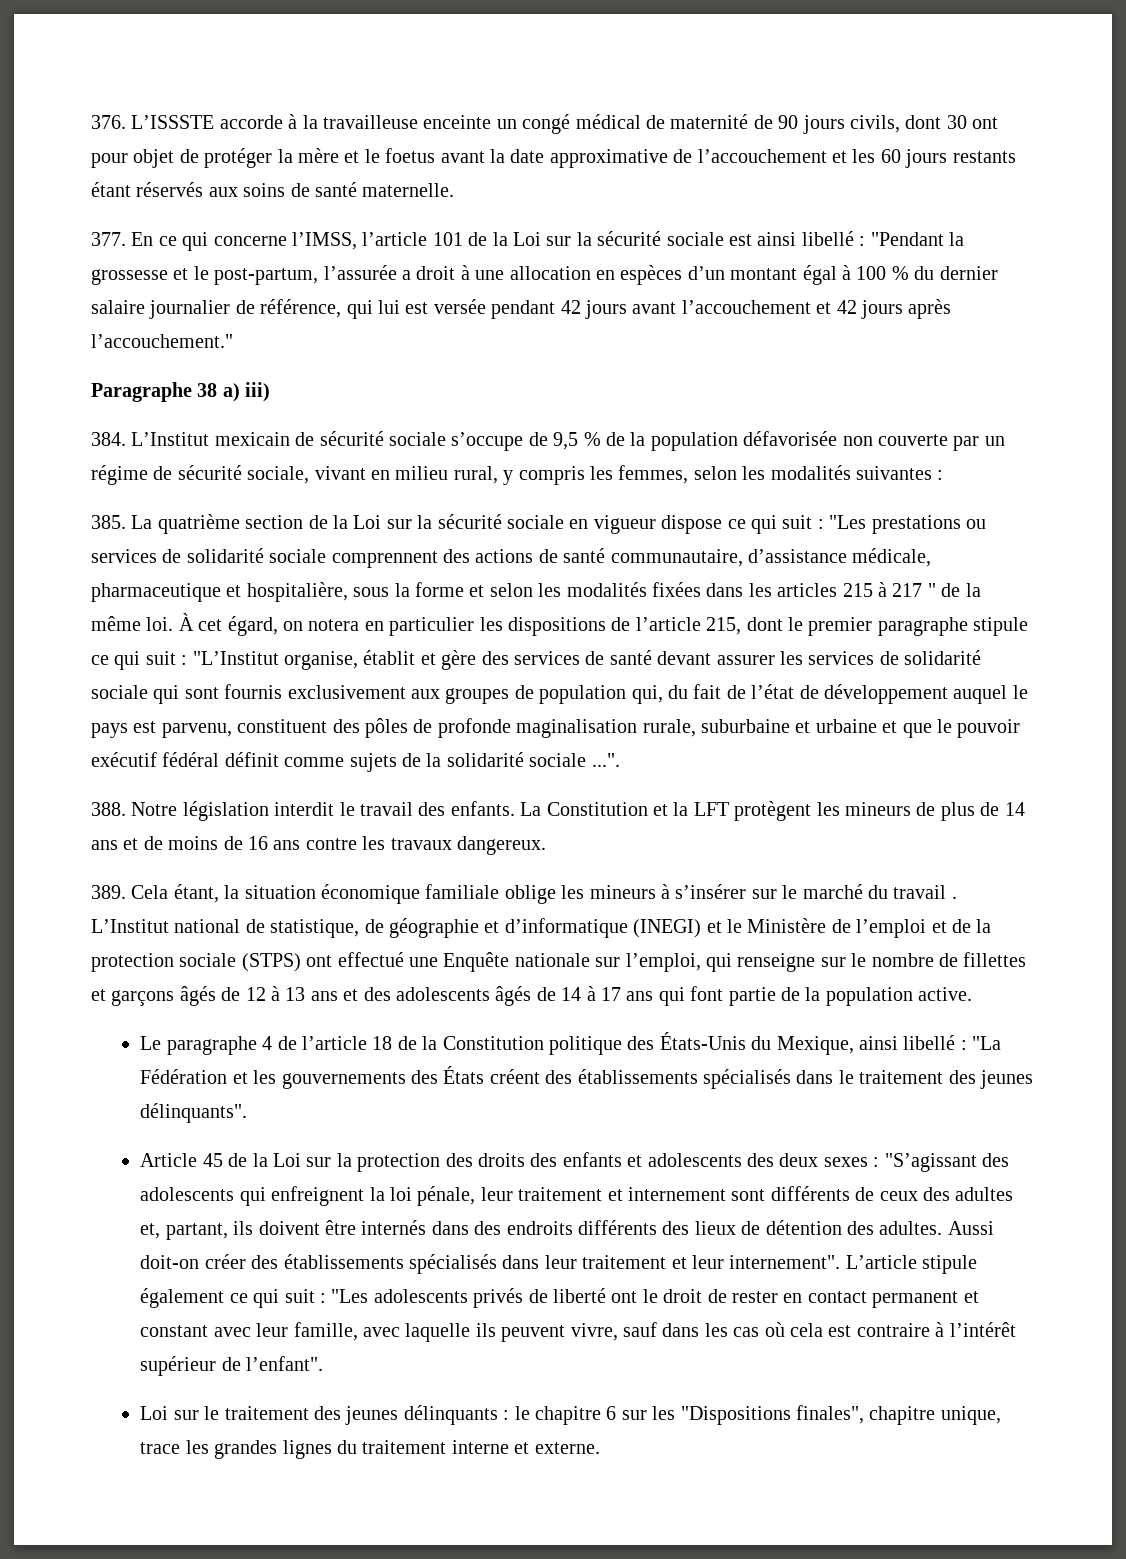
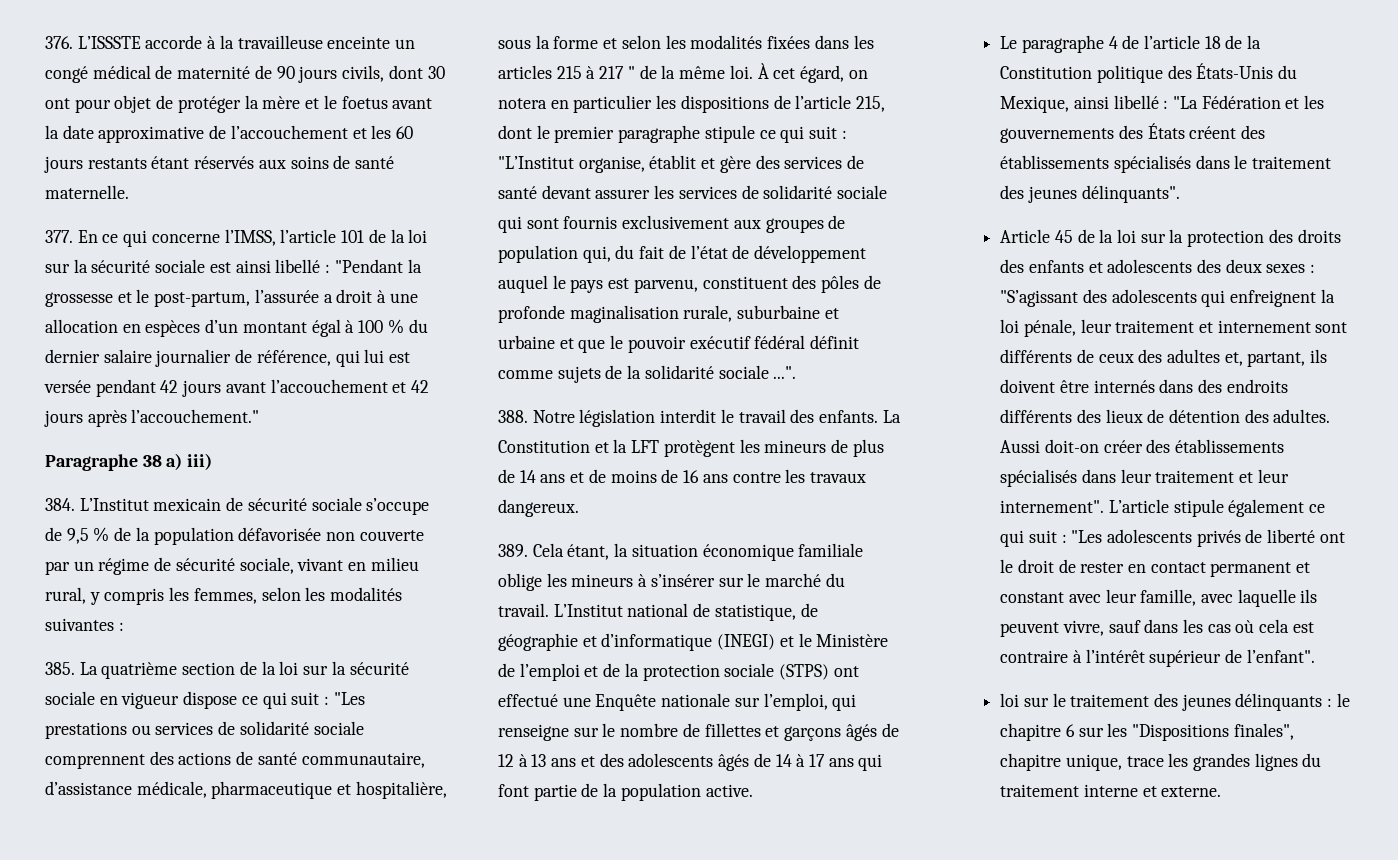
- 377. En ce qui concerne l’IMSS, l’article 101 de la Loi sur la sécurité sociale est ainsi libellé : "Pendant la grossesse et le post-partum, l’assurée a droit à une allocation en espèces d’un montant égal à 100 % du dernier salaire journalier de référence, qui lui est versée pendant 42 jours avant l’accouchement et 42 jours après l’accouchement."
+ 377. En ce qui concerne l’IMSS, l’article 101 de la loi sur la sécurité sociale est ainsi libellé : "Pendant la grossesse et le post-partum, l’assurée a droit à une allocation en espèces d’un montant égal à 100 % du dernier salaire journalier de référence, qui lui est versée pendant 42 jours avant l’accouchement et 42 jours après l’accouchement."
- 385. La quatrième section de la Loi sur la sécurité sociale en vigueur dispose ce qui suit : "Les prestations ou services de solidarité sociale comprennent des actions de santé communautaire, d’assistance médicale, pharmaceutique et hospitalière, sous la forme et selon les modalités fixées dans les articles 215 à 217 " de la même loi.
+ 385. La quatrième section de la loi sur la sécurité sociale en vigueur dispose ce qui suit : "Les prestations ou services de solidarité sociale comprennent des actions de santé communautaire, d’assistance médicale, pharmaceutique et hospitalière, sous la forme et selon les modalités fixées dans les articles 215 à 217 " de la même loi.
- 389. Cela étant, la situation économique familiale oblige les mineurs à s’insérer sur le marché du travail .
+ 389. Cela étant, la situation économique familiale oblige les mineurs à s’insérer sur le marché du travail.
- Article 45 de la Loi sur la protection des droits des enfants et adolescents des deux sexes : "S’agissant des adolescents qui enfreignent la loi pénale, leur traitement et internement sont différents de ceux des adultes et, partant, ils doivent être internés dans des endroits différents des lieux de détention des adultes.
+ Article 45 de la loi sur la protection des droits des enfants et adolescents des deux sexes : "S’agissant des adolescents qui enfreignent la loi pénale, leur traitement et internement sont différents de ceux des adultes et, partant, ils doivent être internés dans des endroits différents des lieux de détention des adultes.
- Loi sur le traitement des jeunes délinquants : le chapitre 6 sur les "Dispositions finales", chapitre unique, trace les grandes lignes du traitement interne et externe.
+ loi sur le traitement des jeunes délinquants : le chapitre 6 sur les "Dispositions finales", chapitre unique, trace les grandes lignes du traitement interne et externe.

